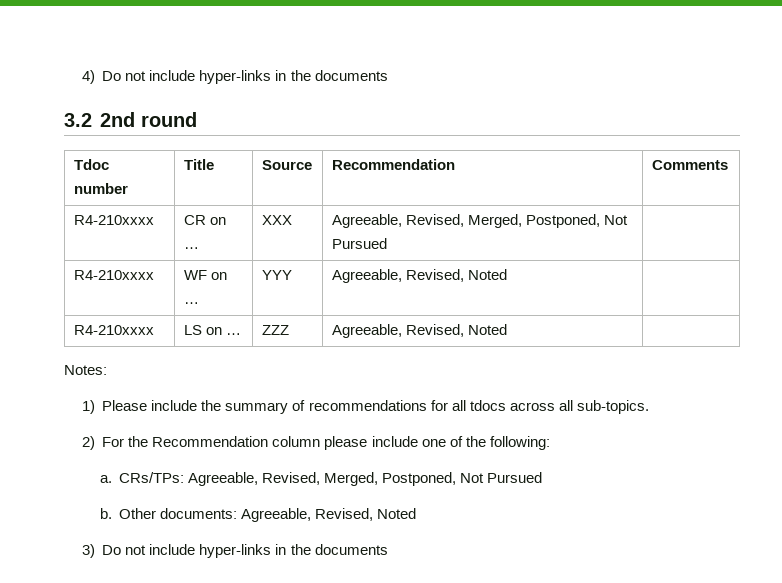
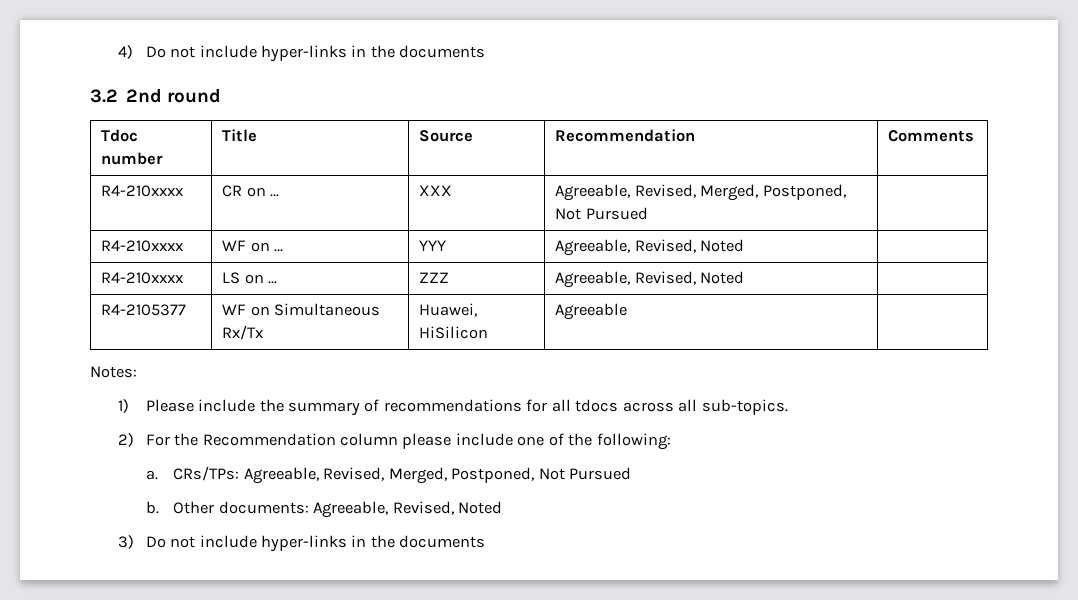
+ R4-2105377 | WF on Simultaneous Rx/Tx | Huawei, HiSilicon | Agreeable |

